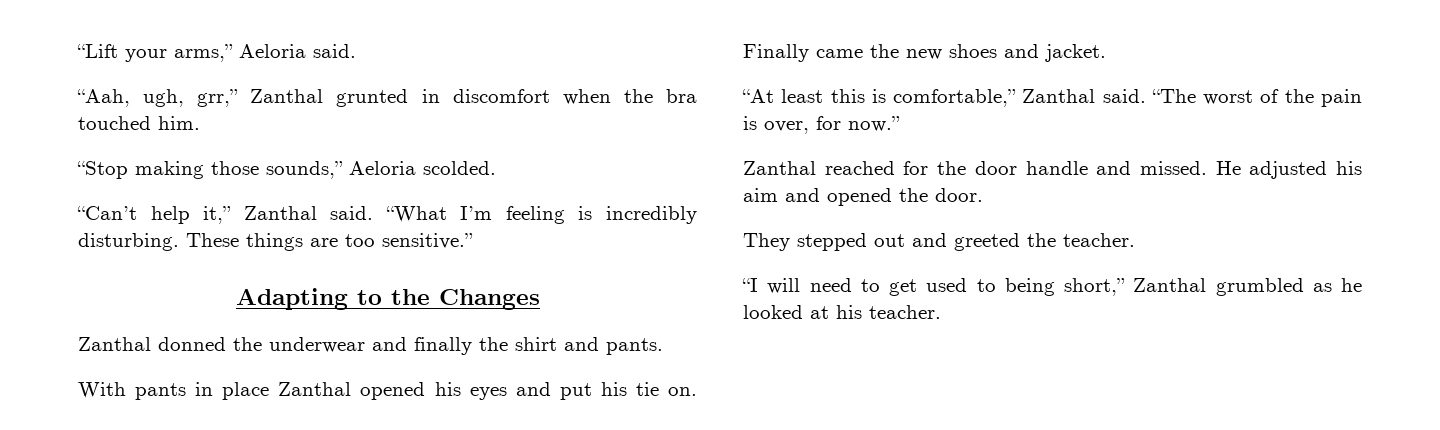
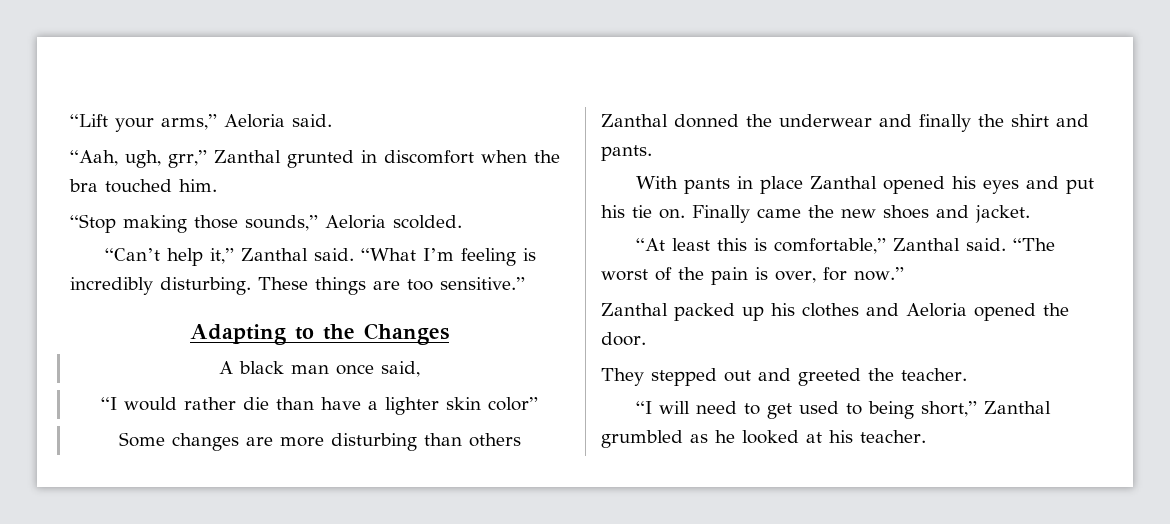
+ A black man once said,
+ “I would rather die than have a lighter skin color”
+ Some changes are more disturbing than others
- Zanthal reached for the door handle and missed. He adjusted his aim and opened the door.
+ Zanthal packed up his clothes and Aeloria opened the door.

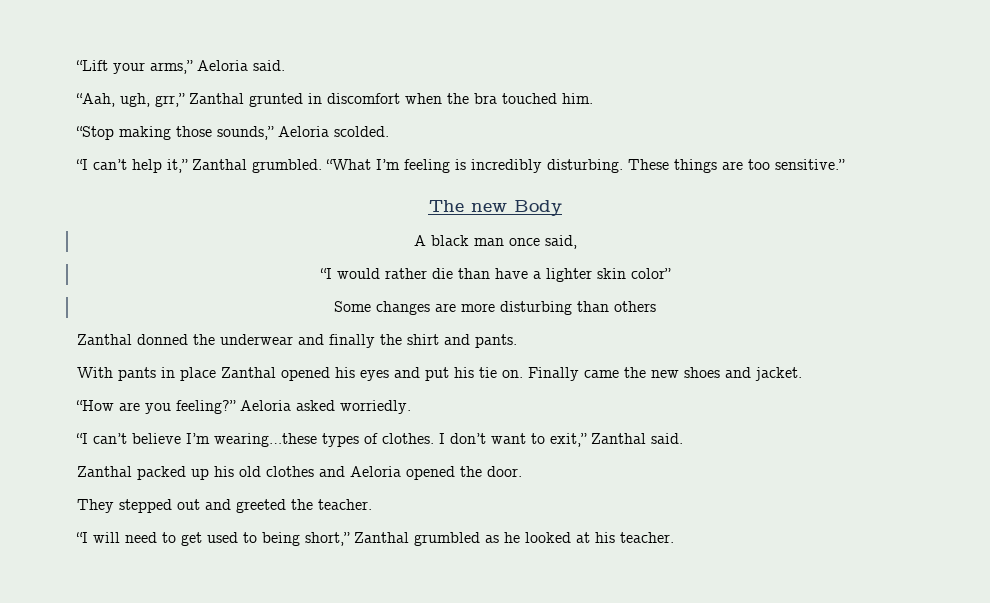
- “Can’t help it,” Zanthal said.
+ “I can’t help it,” Zanthal grumbled.
- Adapting to the Changes
+ The new Body
- “At least this is comfortable,” Zanthal said. “The worst of the pain is over, for now.”
+ “How are you feeling?” Aeloria asked worriedly.
+ “I can’t believe I’m wearing…these types of clothes. I don’t want to exit,” Zanthal said.
- Zanthal packed up his clothes and Aeloria opened the door.
+ Zanthal packed up his old clothes and Aeloria opened the door.

